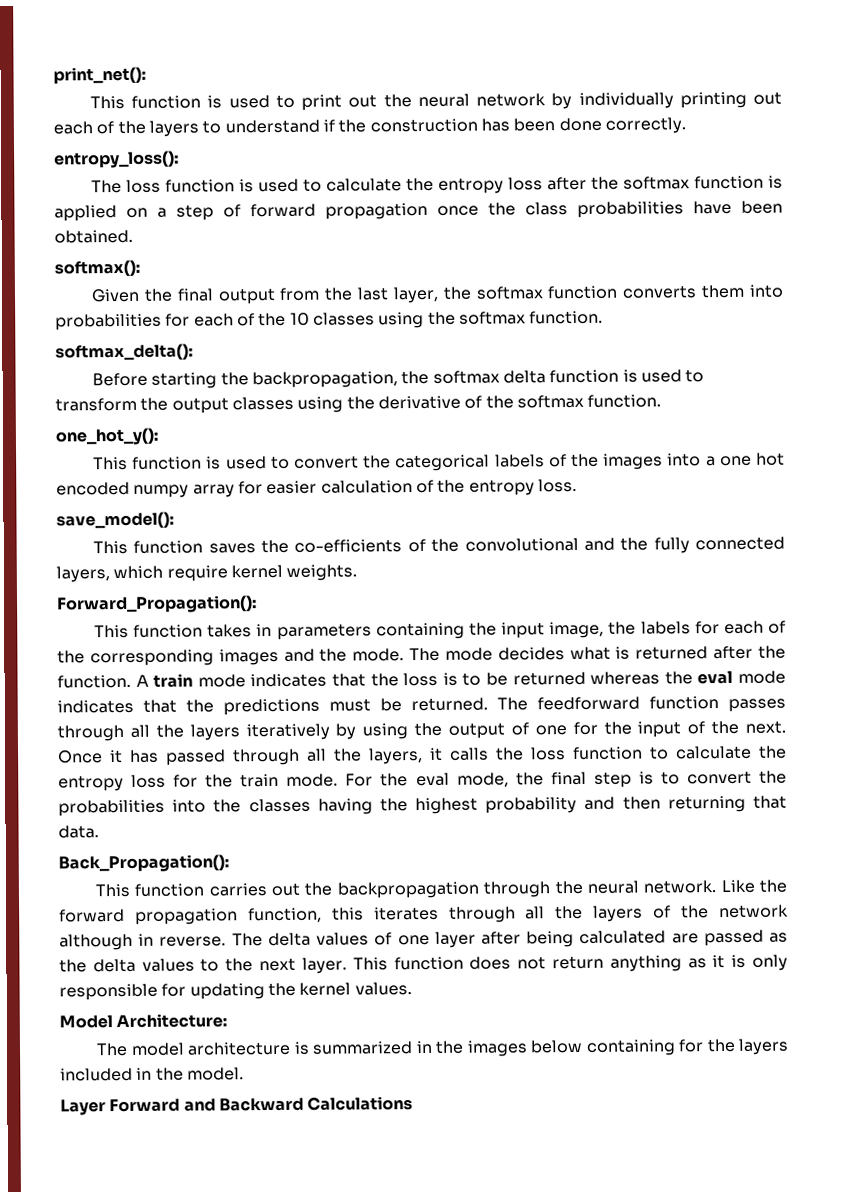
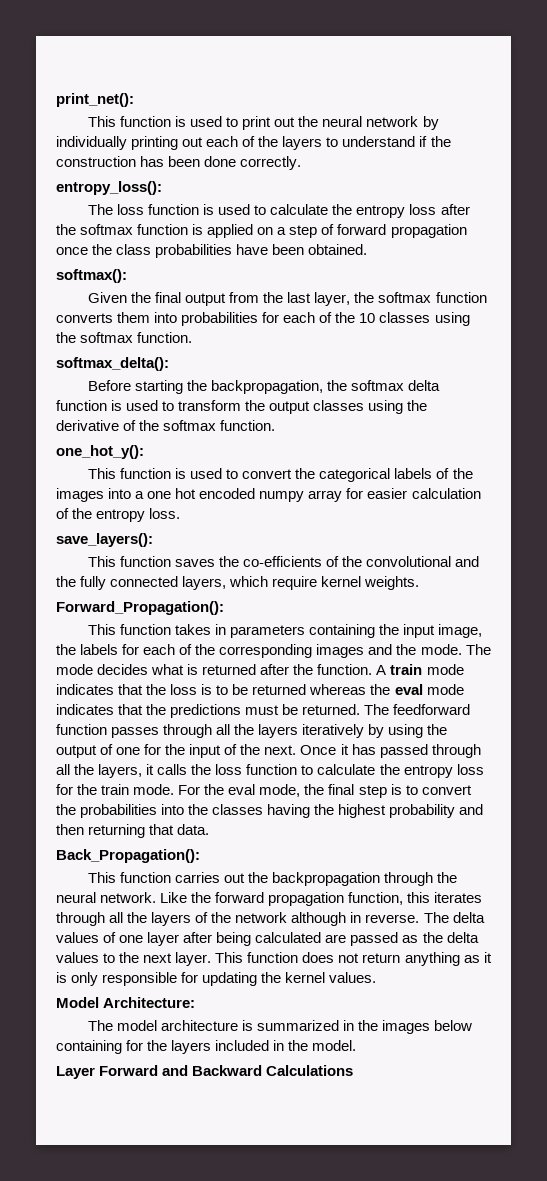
- save_model():
+ save_layers():

